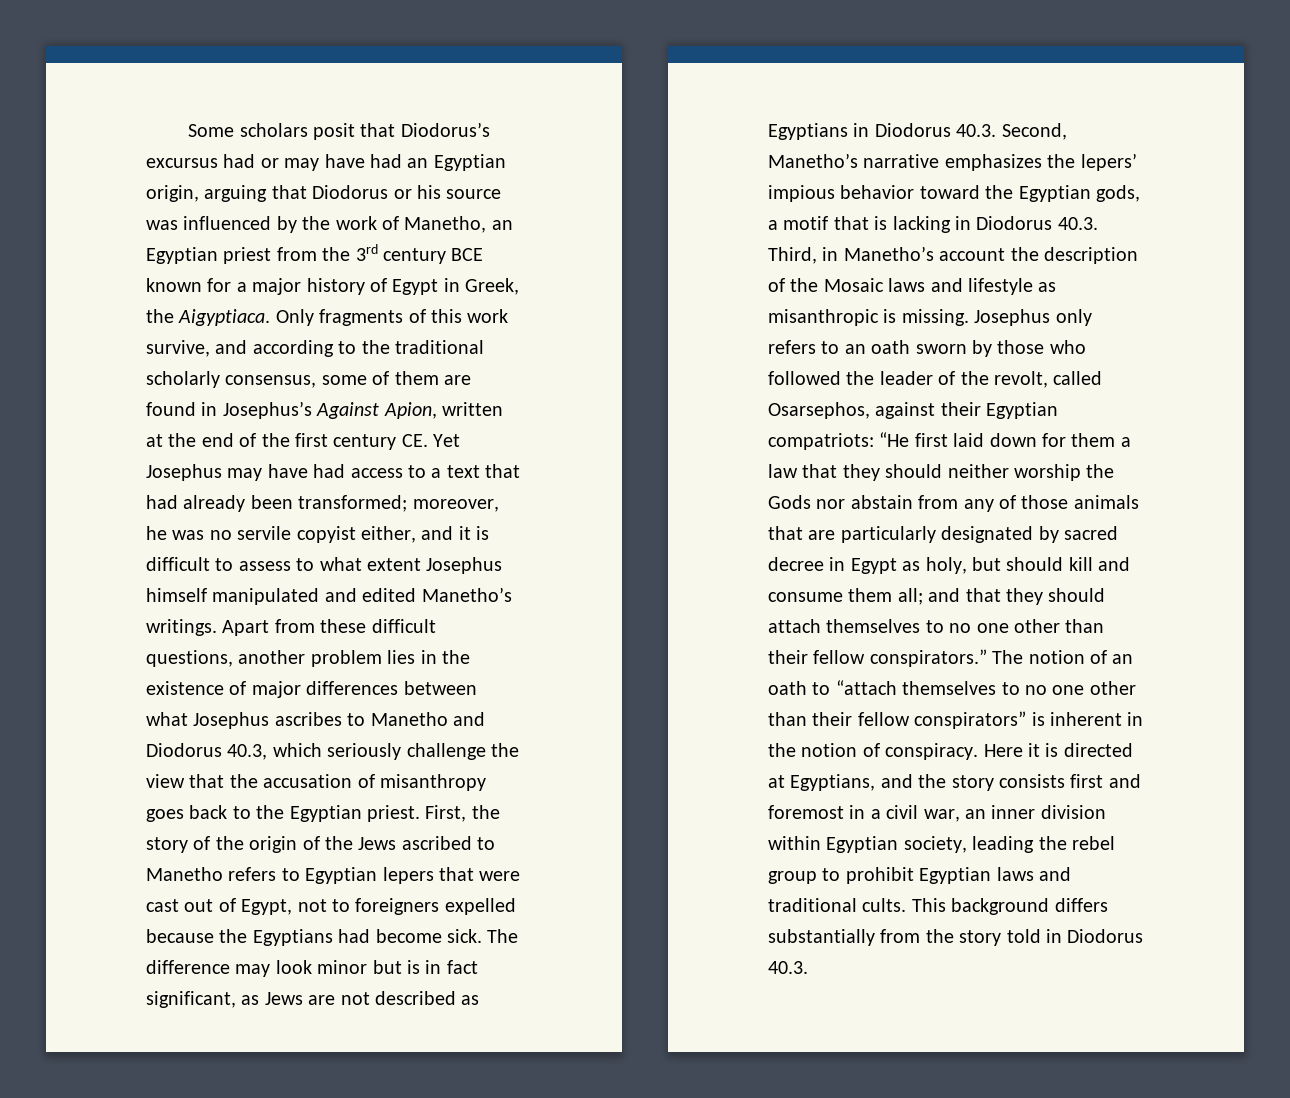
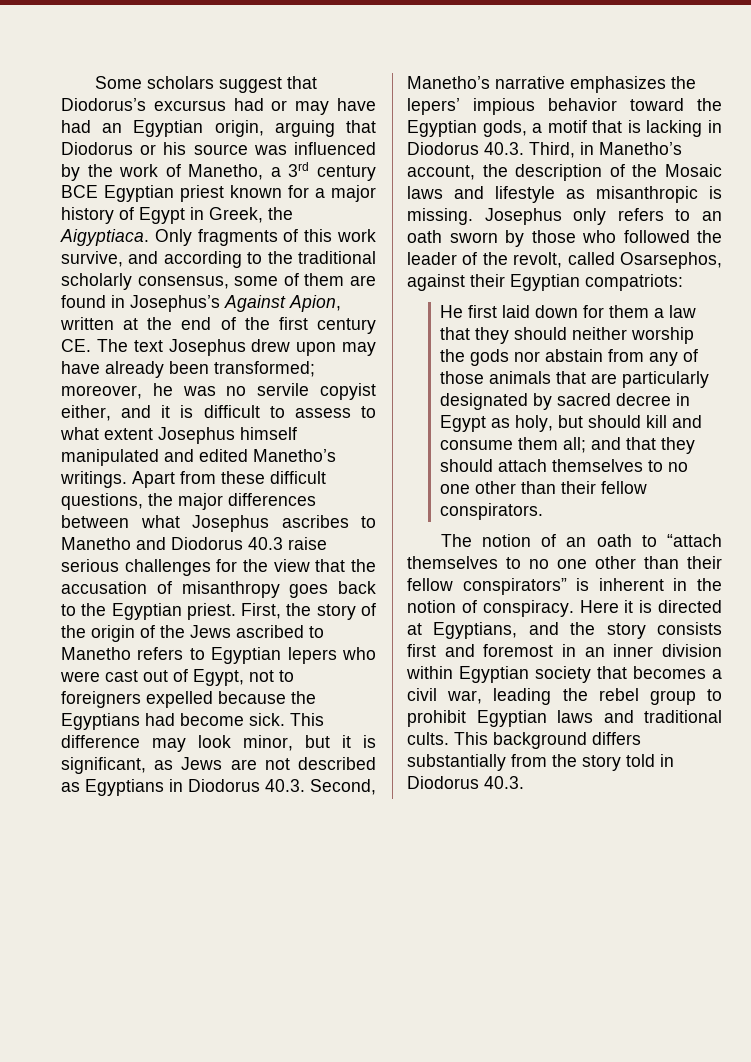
- Some scholars posit that Diodorus’s excursus had or may have had an Egyptian origin, arguing that Diodorus or his source was influenced by the work of Manetho, an Egyptian priest from the 3rd century BCE known for a major history of Egypt in Greek, the Aigyptiaca.
+ Some scholars suggest that Diodorus’s excursus had or may have had an Egyptian origin, arguing that Diodorus or his source was influenced by the work of Manetho, a 3rd century BCE Egyptian priest known for a major history of Egypt in Greek, the Aigyptiaca.
- Only fragments of this work survive, and according to the traditional scholarly consensus, some of them are found in Josephus’s Against Apion, written at the end of the first century CE. Yet Josephus may have had access to a text that had already been transformed; moreover, he was no servile copyist either, and it is difficult to assess to what extent Josephus himself manipulated and edited Manetho’s writings.
+ Only fragments of this work survive, and according to the traditional scholarly consensus, some of them are found in Josephus’s Against Apion, written at the end of the first century CE. The text Josephus drew upon may have already been transformed; moreover, he was no servile copyist either, and it is difficult to assess to what extent Josephus himself manipulated and edited Manetho’s writings.
- Apart from these difficult questions, another problem lies in the existence of major differences between what Josephus ascribes to Manetho and Diodorus 40.3, which seriously challenge the view that the accusation of misanthropy goes back to the Egyptian priest.
+ Apart from these difficult questions, the major differences between what Josephus ascribes to Manetho and Diodorus 40.3 raise serious challenges for the view that the accusation of misanthropy goes back to the Egyptian priest.
- First, the story of the origin of the Jews ascribed to Manetho refers to Egyptian lepers that were cast out of Egypt, not to foreigners expelled because the Egyptians had become sick.
+ First, the story of the origin of the Jews ascribed to Manetho refers to Egyptian lepers who were cast out of Egypt, not to foreigners expelled because the Egyptians had become sick.
- The difference may look minor but is in fact significant, as Jews are not described as Egyptians in Diodorus 40.3. Second, Manetho’s narrative emphasizes the lepers’ impious behavior toward the Egyptian gods, a motif that is lacking in Diodorus 40.3. Third, in Manetho’s account the description of the Mosaic laws and lifestyle as misanthropic is missing.
+ This difference may look minor, but it is significant, as Jews are not described as Egyptians in Diodorus 40.3. Second, Manetho’s narrative emphasizes the lepers’ impious behavior toward the Egyptian gods, a motif that is lacking in Diodorus 40.3. Third, in Manetho’s account, the description of the Mosaic laws and lifestyle as misanthropic is missing.
- Josephus only refers to an oath sworn by those who followed the leader of the revolt, called Osarsephos, against their Egyptian compatriots: “He first laid down for them a law that they should neither worship the Gods nor abstain from any of those animals that are particularly designated by sacred decree in Egypt as holy, but should kill and consume them all;
+ Josephus only refers to an oath sworn by those who followed the leader of the revolt, called Osarsephos, against their Egyptian compatriots:
+ He first laid down for them a law that they should neither worship the gods nor abstain from any of those animals that are particularly designated by sacred decree in Egypt as holy, but should kill and consume them all;
- and that they should attach themselves to no one other than their fellow conspirators.” The notion of an oath to “attach themselves to no one other than their fellow conspirators” is inherent in the notion of conspiracy.
+ and that they should attach themselves to no one other than their fellow conspirators.
+ The notion of an oath to “attach themselves to no one other than their fellow conspirators” is inherent in the notion of conspiracy.
- Here it is directed at Egyptians, and the story consists first and foremost in a civil war, an inner division within Egyptian society, leading the rebel group to prohibit Egyptian laws and traditional cults.
+ Here it is directed at Egyptians, and the story consists first and foremost in an inner division within Egyptian society that becomes a civil war, leading the rebel group to prohibit Egyptian laws and traditional cults.

